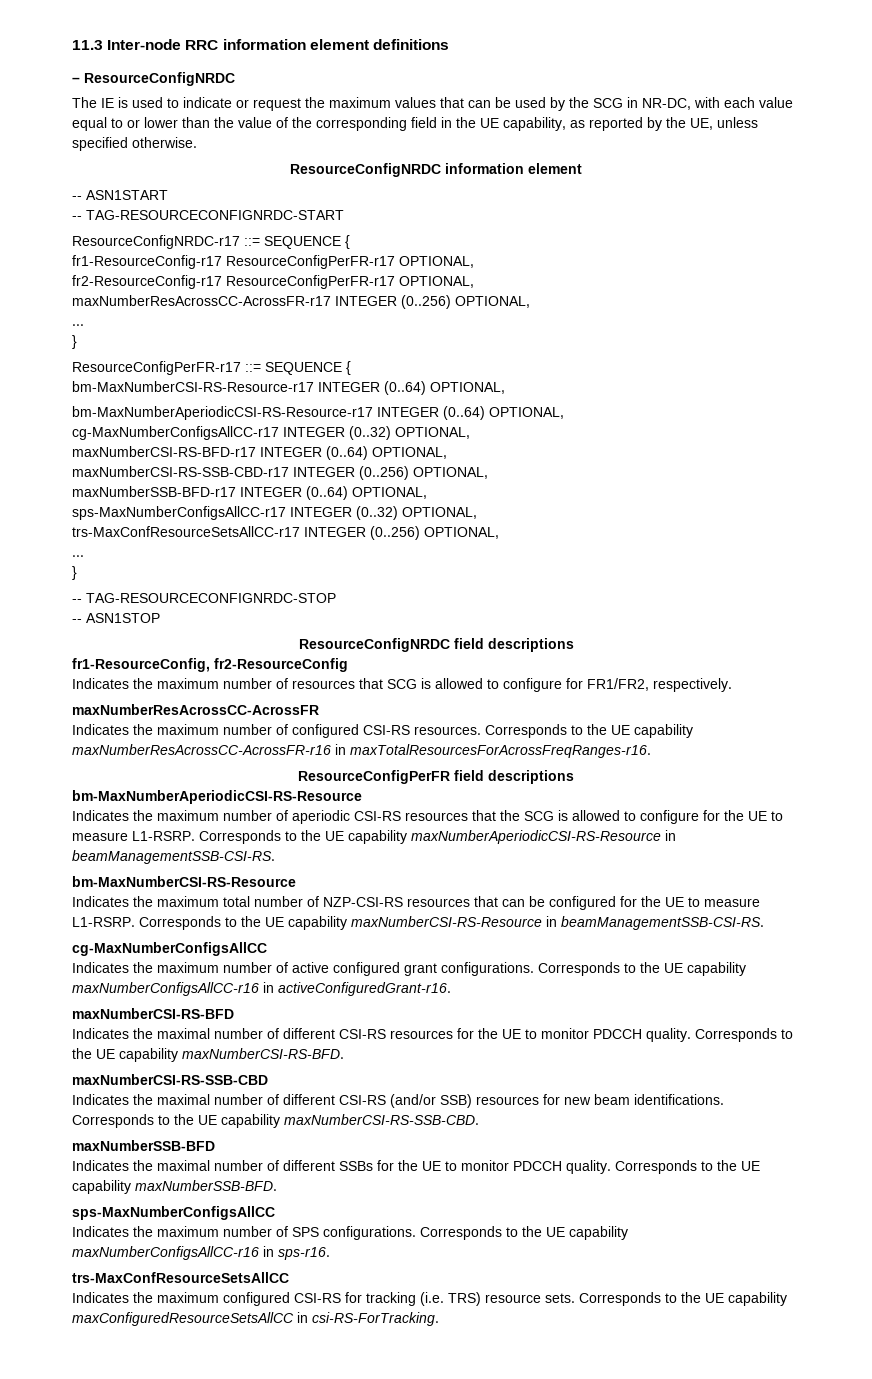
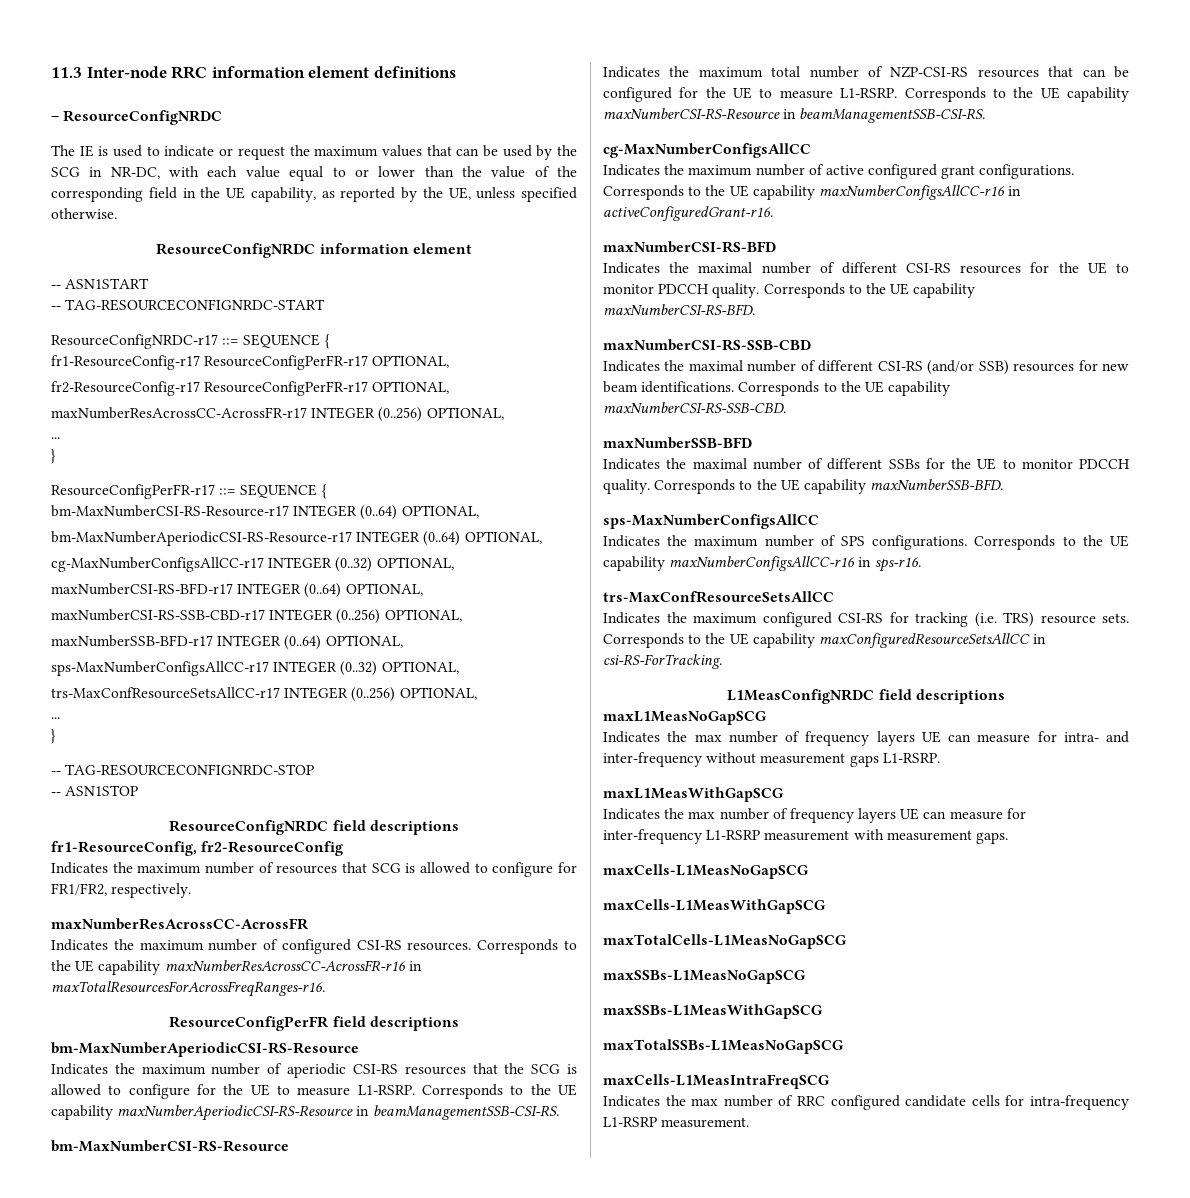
+ L1MeasConfigNRDC field descriptions
+ maxL1MeasNoGapSCG
+ Indicates the max number of frequency layers UE can measure for intra- and inter-frequency without measurement gaps L1-RSRP.
+ maxL1MeasWithGapSCG
+ Indicates the max number of frequency layers UE can measure for inter-frequency L1-RSRP measurement with measurement gaps.
+ maxCells-L1MeasNoGapSCG
+ maxCells-L1MeasWithGapSCG
+ maxTotalCells-L1MeasNoGapSCG
+ maxSSBs-L1MeasNoGapSCG
+ maxSSBs-L1MeasWithGapSCG
+ maxTotalSSBs-L1MeasNoGapSCG
+ maxCells-L1MeasIntraFreqSCG
+ Indicates the max number of RRC configured candidate cells for intra-frequency L1-RSRP measurement.

